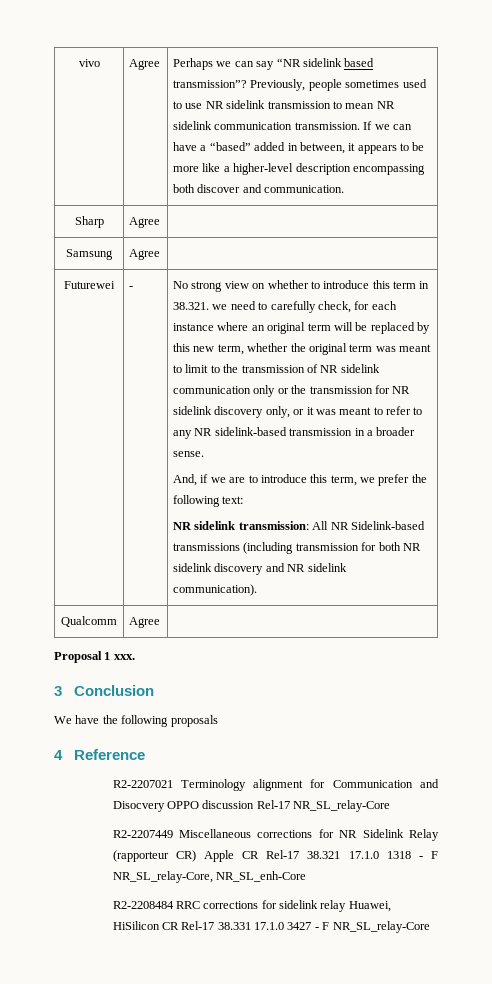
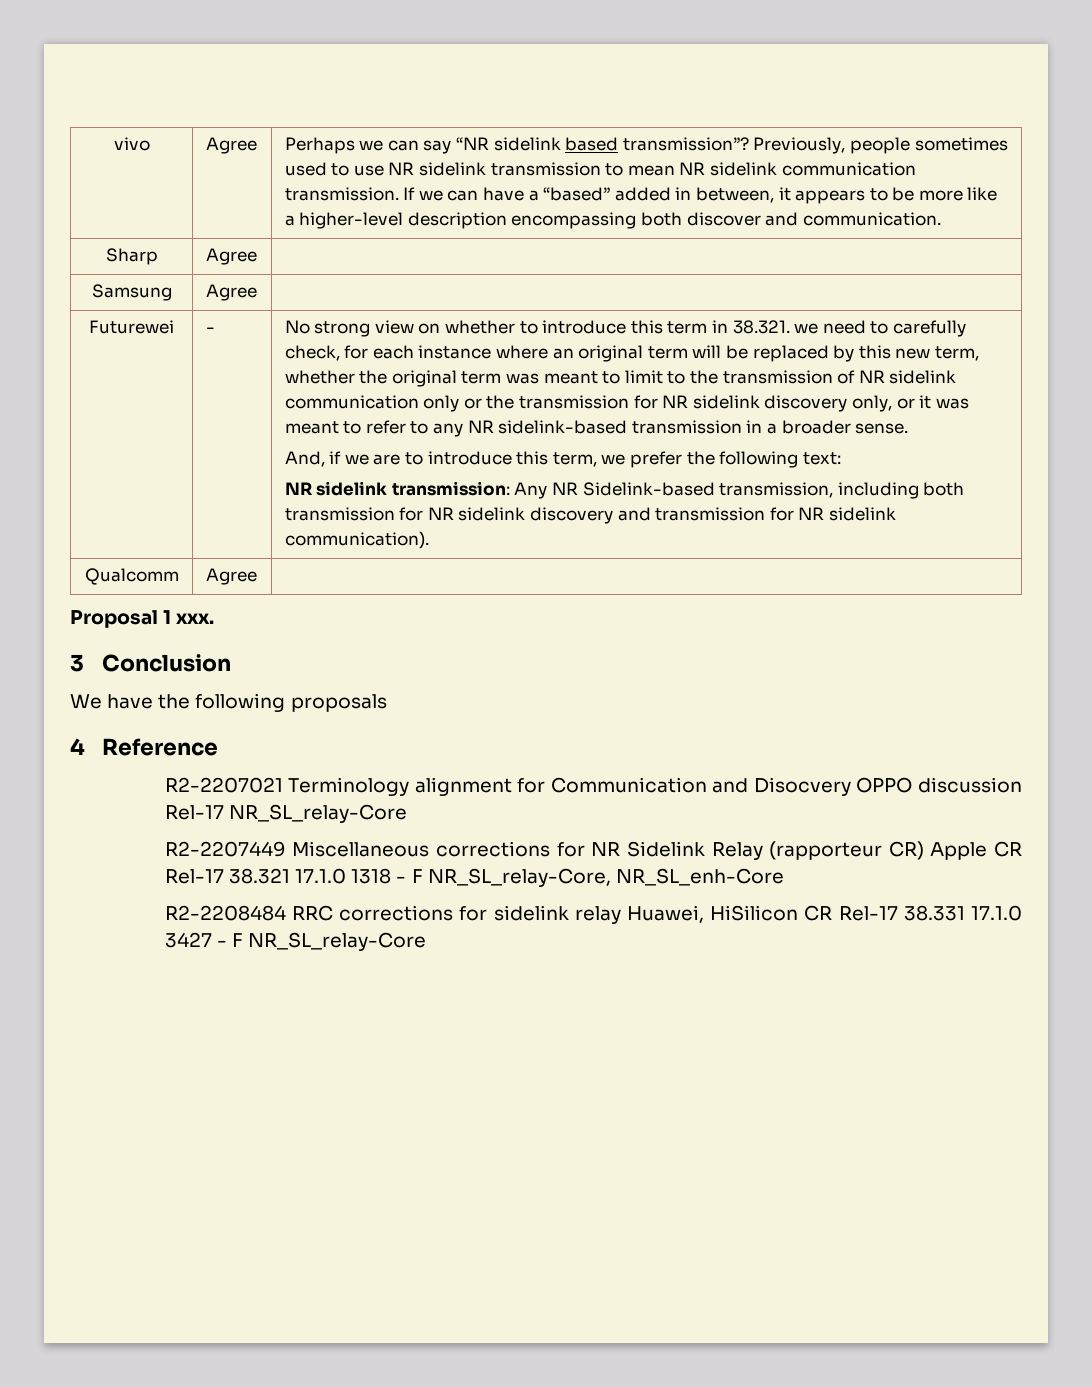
- NR sidelink transmission: All NR Sidelink-based transmissions (including transmission for both NR sidelink discovery and NR sidelink communication).
+ NR sidelink transmission: Any NR Sidelink-based transmission, including both transmission for NR sidelink discovery and transmission for NR sidelink communication).

